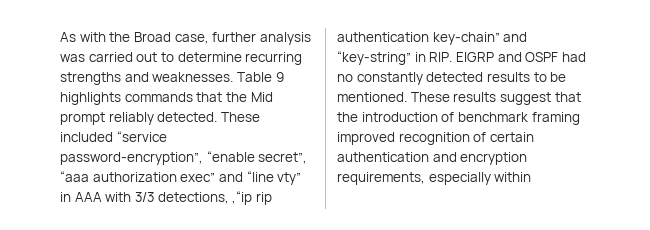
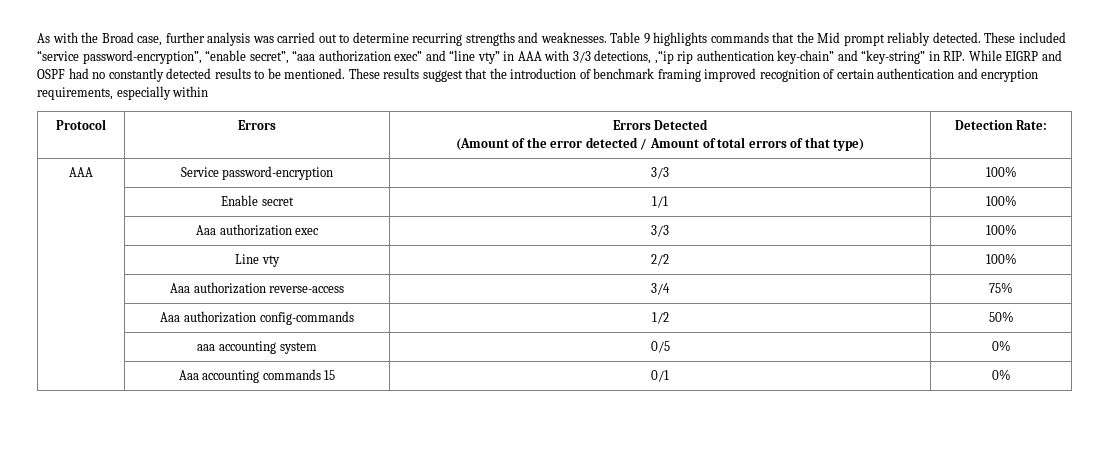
- These included “service password-encryption”, “enable secret”, “aaa authorization exec” and “line vty” in AAA with 3/3 detections, ,“ip rip authentication key-chain” and “key-string” in RIP. EIGRP and OSPF had no constantly detected results to be mentioned.
+ These included “service password-encryption”, “enable secret”, “aaa authorization exec” and “line vty” in AAA with 3/3 detections, ,“ip rip authentication key-chain” and “key-string” in RIP. While EIGRP and OSPF had no constantly detected results to be mentioned.
+ Protocol | Errors | Errors Detected
+ (Amount of the error detected / Amount of total errors of that type) | Detection Rate:
+ AAA | Service password-encryption | 3/3 | 100%
+ | Enable secret | 1/1 | 100%
+ | Aaa authorization exec | 3/3 | 100%
+ | Line vty | 2/2 | 100%
+ | Aaa authorization reverse-access | 3/4 | 75%
+ | Aaa authorization config-commands | 1/2 | 50%
+ | aaa accounting system | 0/5 | 0%
+ | Aaa accounting commands 15 | 0/1 | 0%

